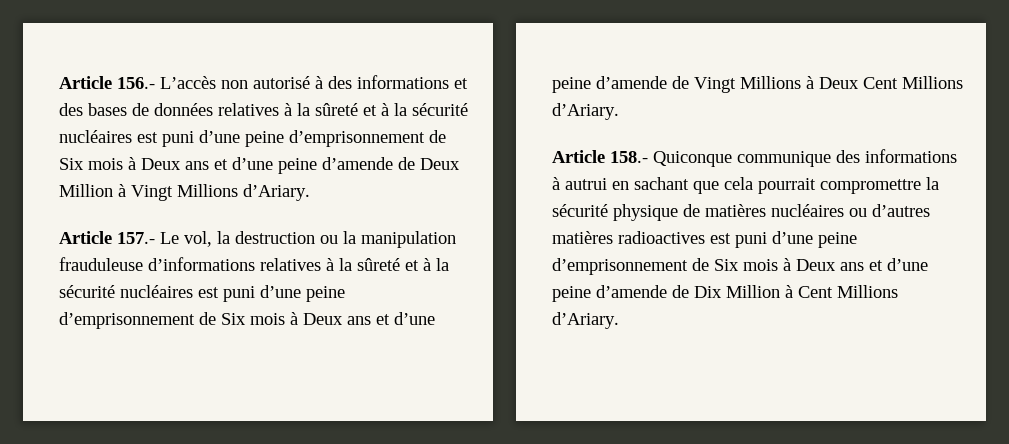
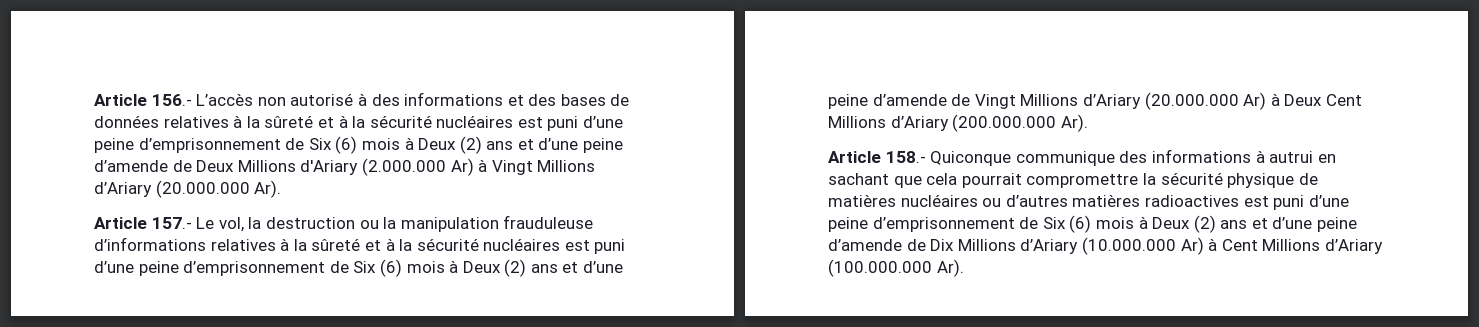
- Article 156.- L’accès non autorisé à des informations et des bases de données relatives à la sûreté et à la sécurité nucléaires est puni d’une peine d’emprisonnement de Six mois à Deux ans et d’une peine d’amende de Deux Million à Vingt Millions d’Ariary.
+ Article 156.- L’accès non autorisé à des informations et des bases de données relatives à la sûreté et à la sécurité nucléaires est puni d’une peine d’emprisonnement de Six (6) mois à Deux (2) ans et d’une peine d’amende de Deux Millions d'Ariary (2.000.000 Ar) à Vingt Millions d’Ariary (20.000.000 Ar).
- Article 157.- Le vol, la destruction ou la manipulation frauduleuse d’informations relatives à la sûreté et à la sécurité nucléaires est puni d’une peine d’emprisonnement de Six mois à Deux ans et d’une peine d’amende de Vingt Millions à Deux Cent Millions d’Ariary.
+ Article 157.- Le vol, la destruction ou la manipulation frauduleuse d’informations relatives à la sûreté et à la sécurité nucléaires est puni d’une peine d’emprisonnement de Six (6) mois à Deux (2) ans et d’une peine d’amende de Vingt Millions d’Ariary (20.000.000 Ar) à Deux Cent Millions d’Ariary (200.000.000 Ar).
- Article 158.- Quiconque communique des informations à autrui en sachant que cela pourrait compromettre la sécurité physique de matières nucléaires ou d’autres matières radioactives est puni d’une peine d’emprisonnement de Six mois à Deux ans et d’une peine d’amende de Dix Million à Cent Millions d’Ariary.
+ Article 158.- Quiconque communique des informations à autrui en sachant que cela pourrait compromettre la sécurité physique de matières nucléaires ou d’autres matières radioactives est puni d’une peine d’emprisonnement de Six (6) mois à Deux (2) ans et d’une peine d’amende de Dix Millions d’Ariary (10.000.000 Ar) à Cent Millions d’Ariary (100.000.000 Ar).

